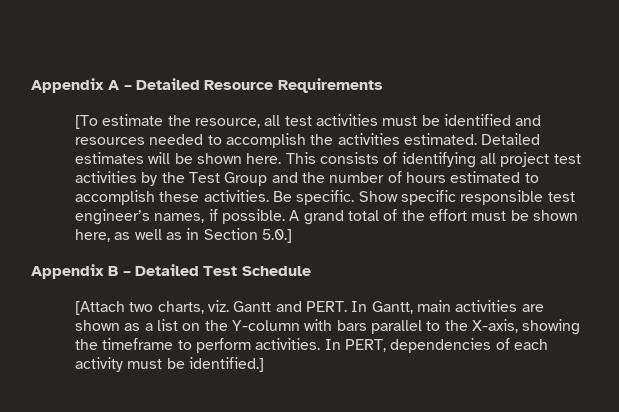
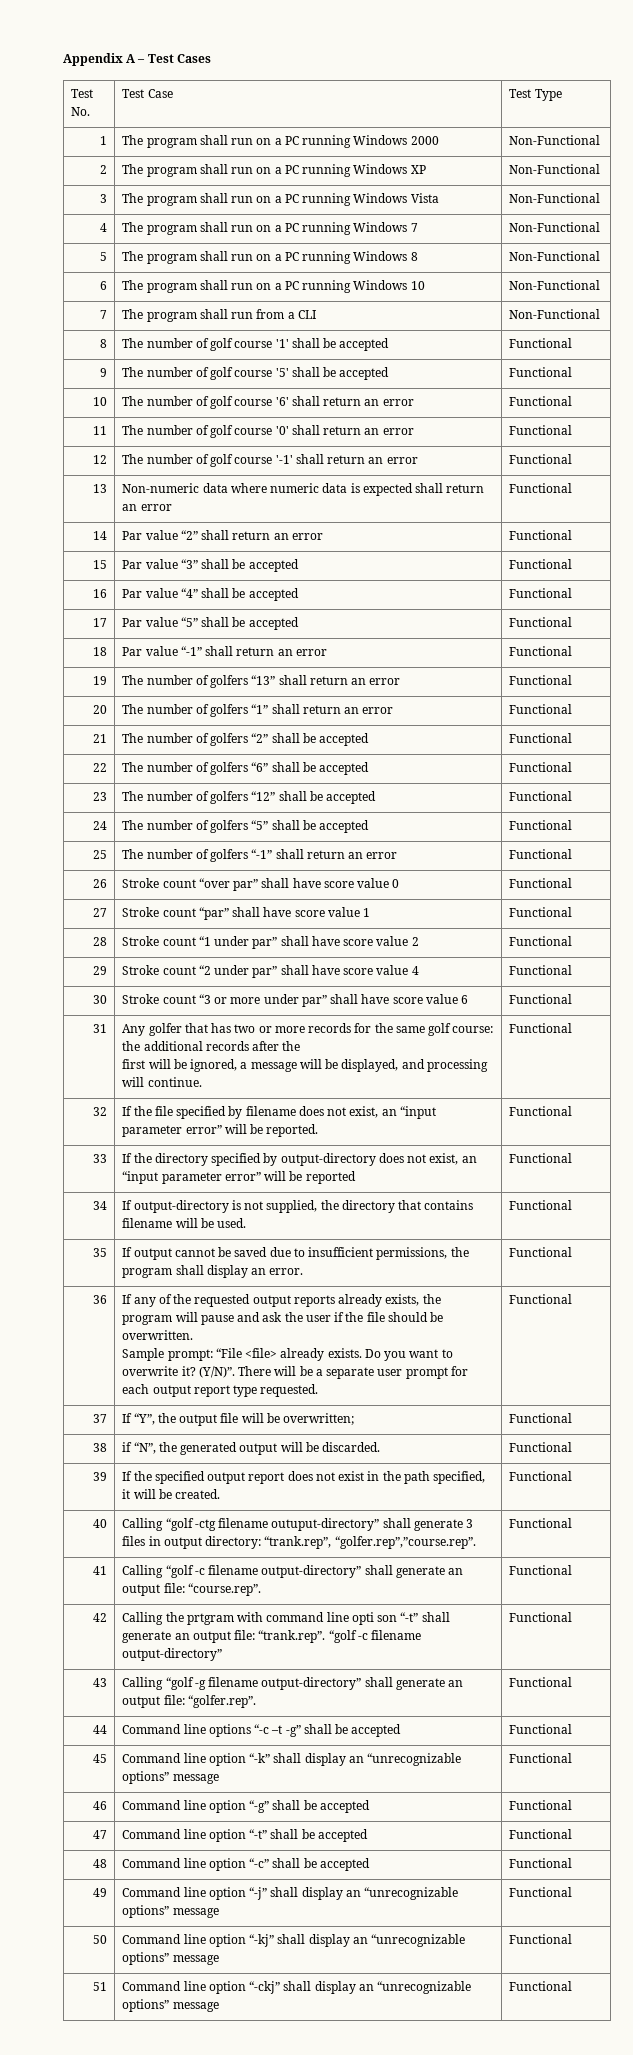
- Appendix A – Detailed Resource Requirements
- [To estimate the resource, all test activities must be identified and resources needed to accomplish the activities estimated. Detailed estimates will be shown here. This consists of identifying all project test activities by the Test Group and the number of hours estimated to accomplish these activities. Be specific. Show specific responsible test engineer’s names, if possible. A grand total of the effort must be shown here, as well as in Section 5.0.]
- Appendix B – Detailed Test Schedule
- [Attach two charts, viz. Gantt and PERT. In Gantt, main activities are shown as a list on the Y-column with bars parallel to the X-axis, showing the timeframe to perform activities. In PERT, dependencies of each activity must be identified.]
+ Appendix A – Test Cases
+ Test No. | Test Case | Test Type
+ 1 | The program shall run on a PC running Windows 2000 | Non-Functional
+ 2 | The program shall run on a PC running Windows XP | Non-Functional
+ 3 | The program shall run on a PC running Windows Vista | Non-Functional
+ 4 | The program shall run on a PC running Windows 7 | Non-Functional
+ 5 | The program shall run on a PC running Windows 8 | Non-Functional
+ 6 | The program shall run on a PC running Windows 10 | Non-Functional
+ 7 | The program shall run from a CLI | Non-Functional
+ 8 | The number of golf course '1' shall be accepted | Functional
+ 9 | The number of golf course '5' shall be accepted | Functional
+ 10 | The number of golf course '6' shall return an error | Functional
+ 11 | The number of golf course '0' shall return an error | Functional
+ 12 | The number of golf course '-1' shall return an error | Functional
+ 13 | Non-numeric data where numeric data is expected shall return an error | Functional
+ 14 | Par value “2” shall return an error | Functional
+ 15 | Par value “3” shall be accepted | Functional
+ 16 | Par value “4” shall be accepted | Functional
+ 17 | Par value “5” shall be accepted | Functional
+ 18 | Par value “-1” shall return an error | Functional
+ 19 | The number of golfers “13” shall return an error | Functional
+ 20 | The number of golfers “1” shall return an error | Functional
+ 21 | The number of golfers “2” shall be accepted | Functional
+ 22 | The number of golfers “6” shall be accepted | Functional
+ 23 | The number of golfers “12” shall be accepted | Functional
+ 24 | The number of golfers “5” shall be accepted | Functional
+ 25 | The number of golfers “-1” shall return an error | Functional
+ 26 | Stroke count “over par” shall have score value 0 | Functional
+ 27 | Stroke count “par” shall have score value 1 | Functional
+ 28 | Stroke count “1 under par” shall have score value 2 | Functional
+ 29 | Stroke count “2 under par” shall have score value 4 | Functional
+ 30 | Stroke count “3 or more under par” shall have score value 6 | Functional
+ 31 | Any golfer that has two or more records for the same golf course: the additional records after the
+ first will be ignored, a message will be displayed, and processing will continue. | Functional
+ 32 | If the file specified by filename does not exist, an “input parameter error” will be reported. | Functional
+ 33 | If the directory specified by output-directory does not exist, an “input parameter error” will be reported | Functional
+ 34 | If output-directory is not supplied, the directory that contains filename will be used. | Functional
+ 35 | If output cannot be saved due to insufficient permissions, the program shall display an error. | Functional
+ 36 | If any of the requested output reports already exists, the program will pause and ask the user if the file should be overwritten.
+ Sample prompt: “File <file> already exists. Do you want to overwrite it? (Y/N)”. There will be a separate user prompt for each output report type requested. | Functional
+ 37 | If “Y”, the output file will be overwritten; | Functional
+ 38 | if “N”, the generated output will be discarded. | Functional
+ 39 | If the specified output report does not exist in the path specified, it will be created. | Functional
+ 40 | Calling “golf -ctg filename outuput-directory” shall generate 3 files in output directory: “trank.rep”, “golfer.rep”,”course.rep”. | Functional
+ 41 | Calling “golf -c filename output-directory” shall generate an output file: “course.rep”. | Functional
+ 42 | Calling the prtgram with command line opti son “-t” shall generate an output file: “trank.rep”. “golf -c filename output-directory” | Functional
+ 43 | Calling “golf -g filename output-directory” shall generate an output file: “golfer.rep”. | Functional
+ 44 | Command line options “-c –t -g” shall be accepted | Functional
+ 45 | Command line option “-k” shall display an “unrecognizable options” message | Functional
+ 46 | Command line option “-g” shall be accepted | Functional
+ 47 | Command line option “-t” shall be accepted | Functional
+ 48 | Command line option “-c” shall be accepted | Functional
+ 49 | Command line option “-j” shall display an “unrecognizable options” message | Functional
+ 50 | Command line option “-kj” shall display an “unrecognizable options” message | Functional
+ 51 | Command line option “-ckj” shall display an “unrecognizable options” message | Functional

